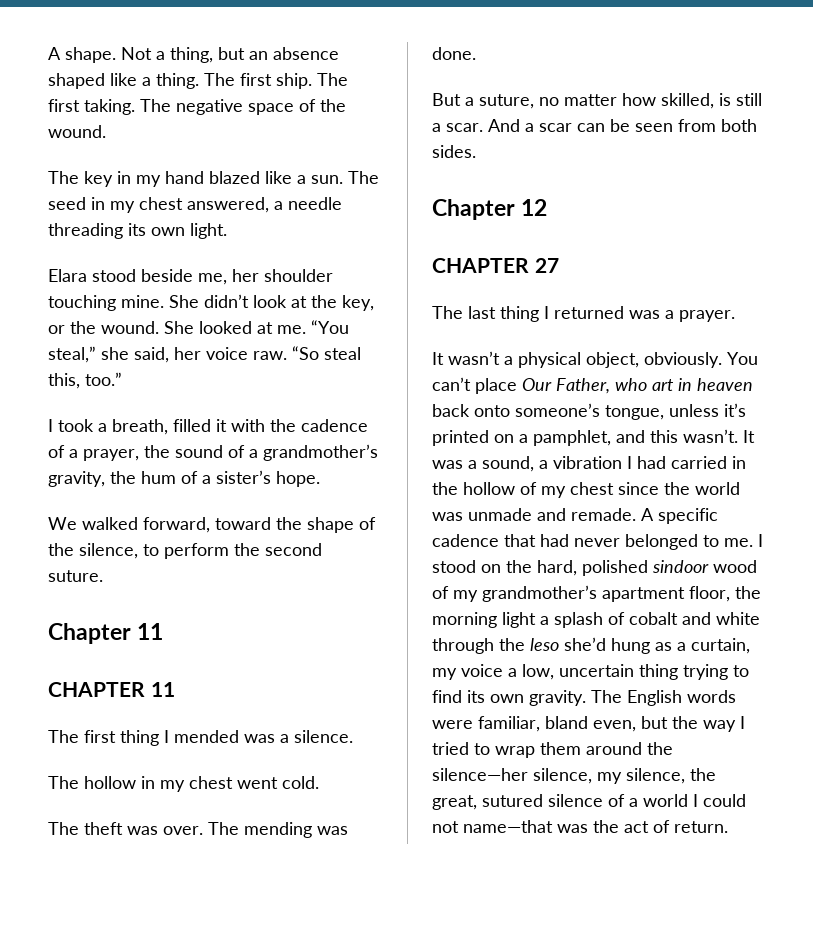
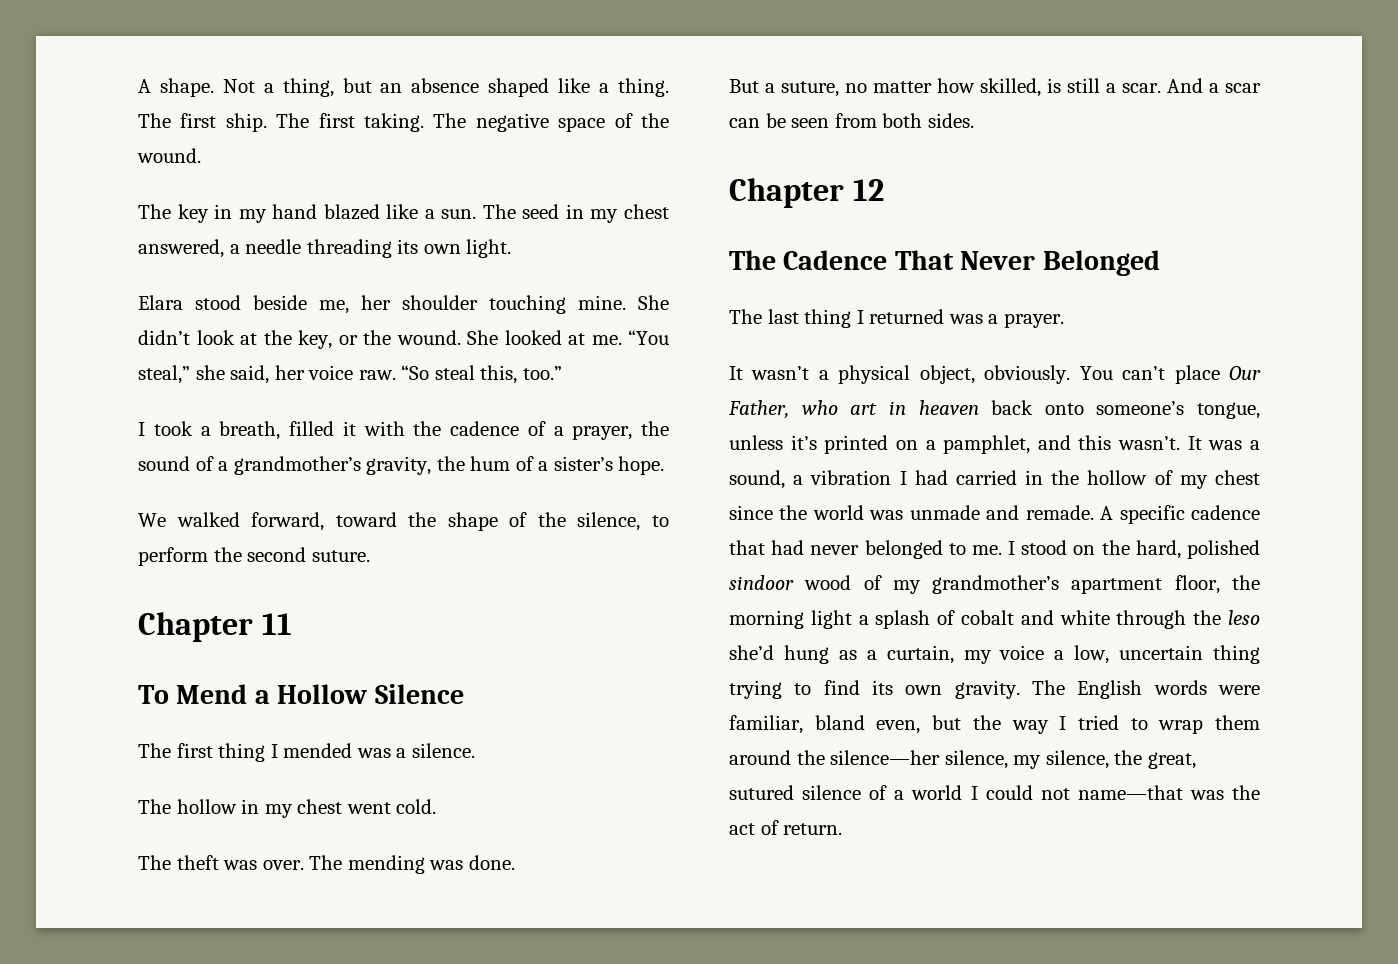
- CHAPTER 11
+ To Mend a Hollow Silence
- CHAPTER 27
+ The Cadence That Never Belonged

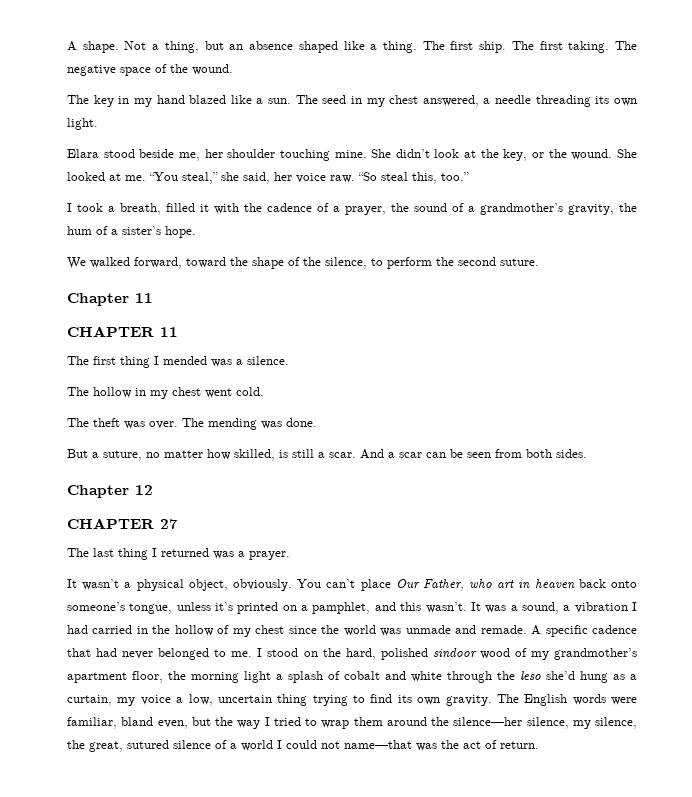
- To Mend a Hollow Silence
+ CHAPTER 11
- The Cadence That Never Belonged
+ CHAPTER 27

